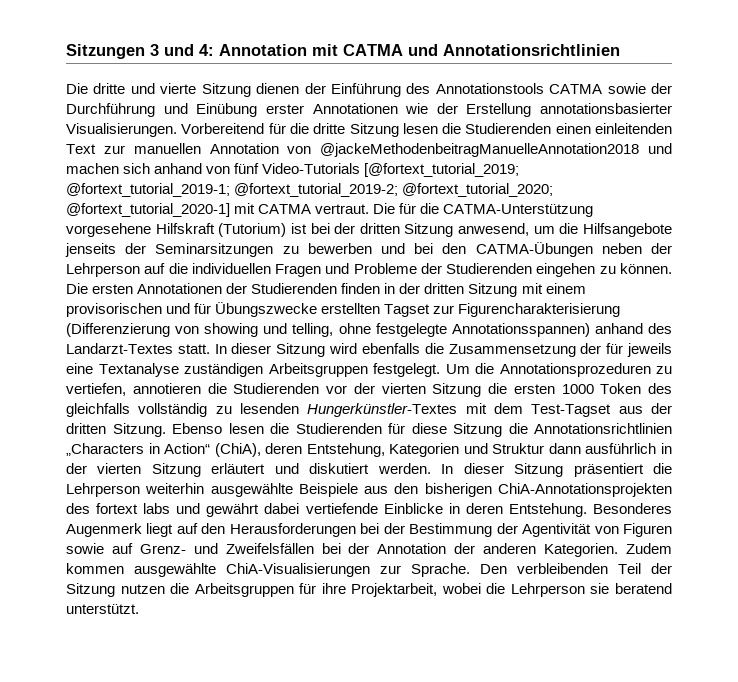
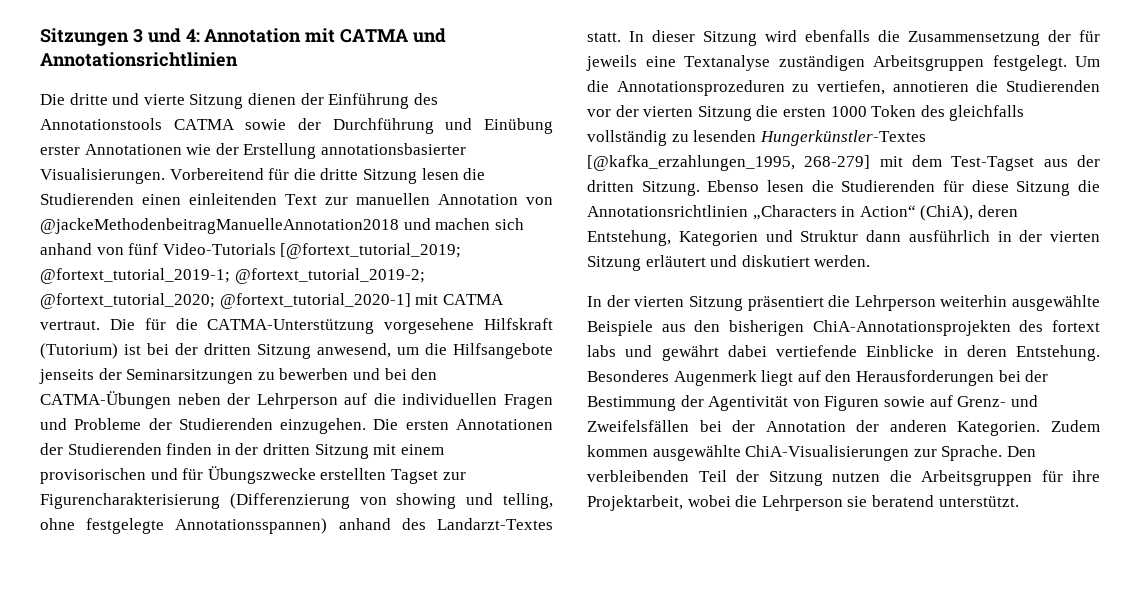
- Die für die CATMA-Unterstützung vorgesehene Hilfskraft (Tutorium) ist bei der dritten Sitzung anwesend, um die Hilfsangebote jenseits der Seminarsitzungen zu bewerben und bei den CATMA-Übungen neben der Lehrperson auf die individuellen Fragen und Probleme der Studierenden eingehen zu können.
+ Die für die CATMA-Unterstützung vorgesehene Hilfskraft (Tutorium) ist bei der dritten Sitzung anwesend, um die Hilfsangebote jenseits der Seminarsitzungen zu bewerben und bei den CATMA-Übungen neben der Lehrperson auf die individuellen Fragen und Probleme der Studierenden einzugehen.
- Um die Annotationsprozeduren zu vertiefen, annotieren die Studierenden vor der vierten Sitzung die ersten 1000 Token des gleichfalls vollständig zu lesenden Hungerkünstler-Textes mit dem Test-Tagset aus der dritten Sitzung.
+ Um die Annotationsprozeduren zu vertiefen, annotieren die Studierenden vor der vierten Sitzung die ersten 1000 Token des gleichfalls vollständig zu lesenden Hungerkünstler-Textes [@kafka_erzahlungen_1995, 268-279] mit dem Test-Tagset aus der dritten Sitzung.
- Ebenso lesen die Studierenden für diese Sitzung die Annotationsrichtlinien „Characters in Action“ (ChiA), deren Entstehung, Kategorien und Struktur dann ausführlich in der vierten Sitzung erläutert und diskutiert werden. In dieser Sitzung präsentiert die Lehrperson weiterhin ausgewählte Beispiele aus den bisherigen ChiA-Annotationsprojekten des fortext labs und gewährt dabei vertiefende Einblicke in deren Entstehung.
+ Ebenso lesen die Studierenden für diese Sitzung die Annotationsrichtlinien „Characters in Action“ (ChiA), deren Entstehung, Kategorien und Struktur dann ausführlich in der vierten Sitzung erläutert und diskutiert werden.
+ In der vierten Sitzung präsentiert die Lehrperson weiterhin ausgewählte Beispiele aus den bisherigen ChiA-Annotationsprojekten des fortext labs und gewährt dabei vertiefende Einblicke in deren Entstehung.

